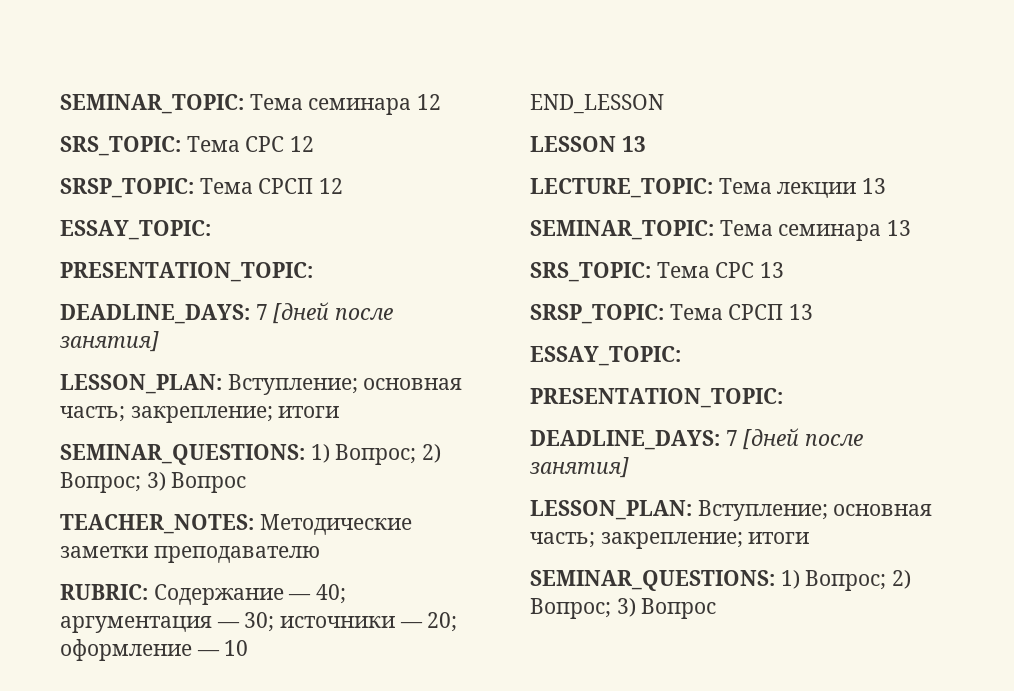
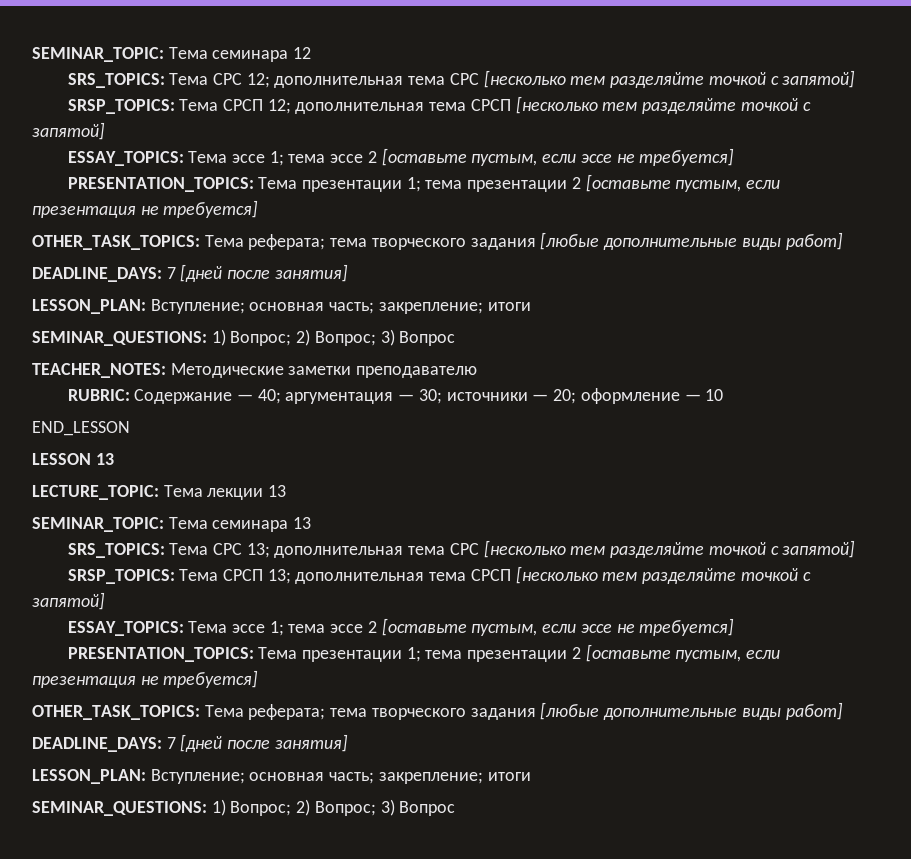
- SRS_TOPIC: Тема СРС 12
- SRSP_TOPIC: Тема СРСП 12
- ESSAY_TOPIC:
- PRESENTATION_TOPIC:
+ SRS_TOPICS: Тема СРС 12; дополнительная тема СРС [несколько тем разделяйте точкой с запятой]
+ SRSP_TOPICS: Тема СРСП 12; дополнительная тема СРСП [несколько тем разделяйте точкой с запятой]
+ ESSAY_TOPICS: Тема эссе 1; тема эссе 2 [оставьте пустым, если эссе не требуется]
+ PRESENTATION_TOPICS: Тема презентации 1; тема презентации 2 [оставьте пустым, если презентация не требуется]
+ OTHER_TASK_TOPICS: Тема реферата; тема творческого задания [любые дополнительные виды работ]
- SRS_TOPIC: Тема СРС 13
- SRSP_TOPIC: Тема СРСП 13
- ESSAY_TOPIC:
- PRESENTATION_TOPIC:
+ SRS_TOPICS: Тема СРС 13; дополнительная тема СРС [несколько тем разделяйте точкой с запятой]
+ SRSP_TOPICS: Тема СРСП 13; дополнительная тема СРСП [несколько тем разделяйте точкой с запятой]
+ ESSAY_TOPICS: Тема эссе 1; тема эссе 2 [оставьте пустым, если эссе не требуется]
+ PRESENTATION_TOPICS: Тема презентации 1; тема презентации 2 [оставьте пустым, если презентация не требуется]
+ OTHER_TASK_TOPICS: Тема реферата; тема творческого задания [любые дополнительные виды работ]

